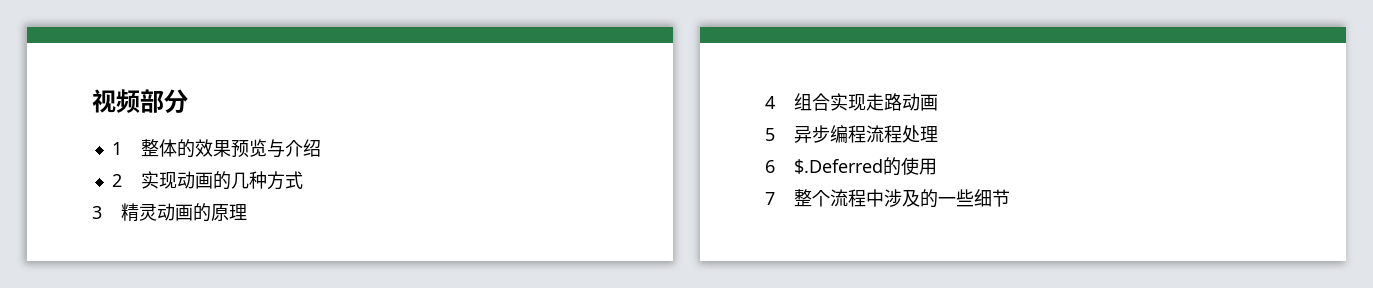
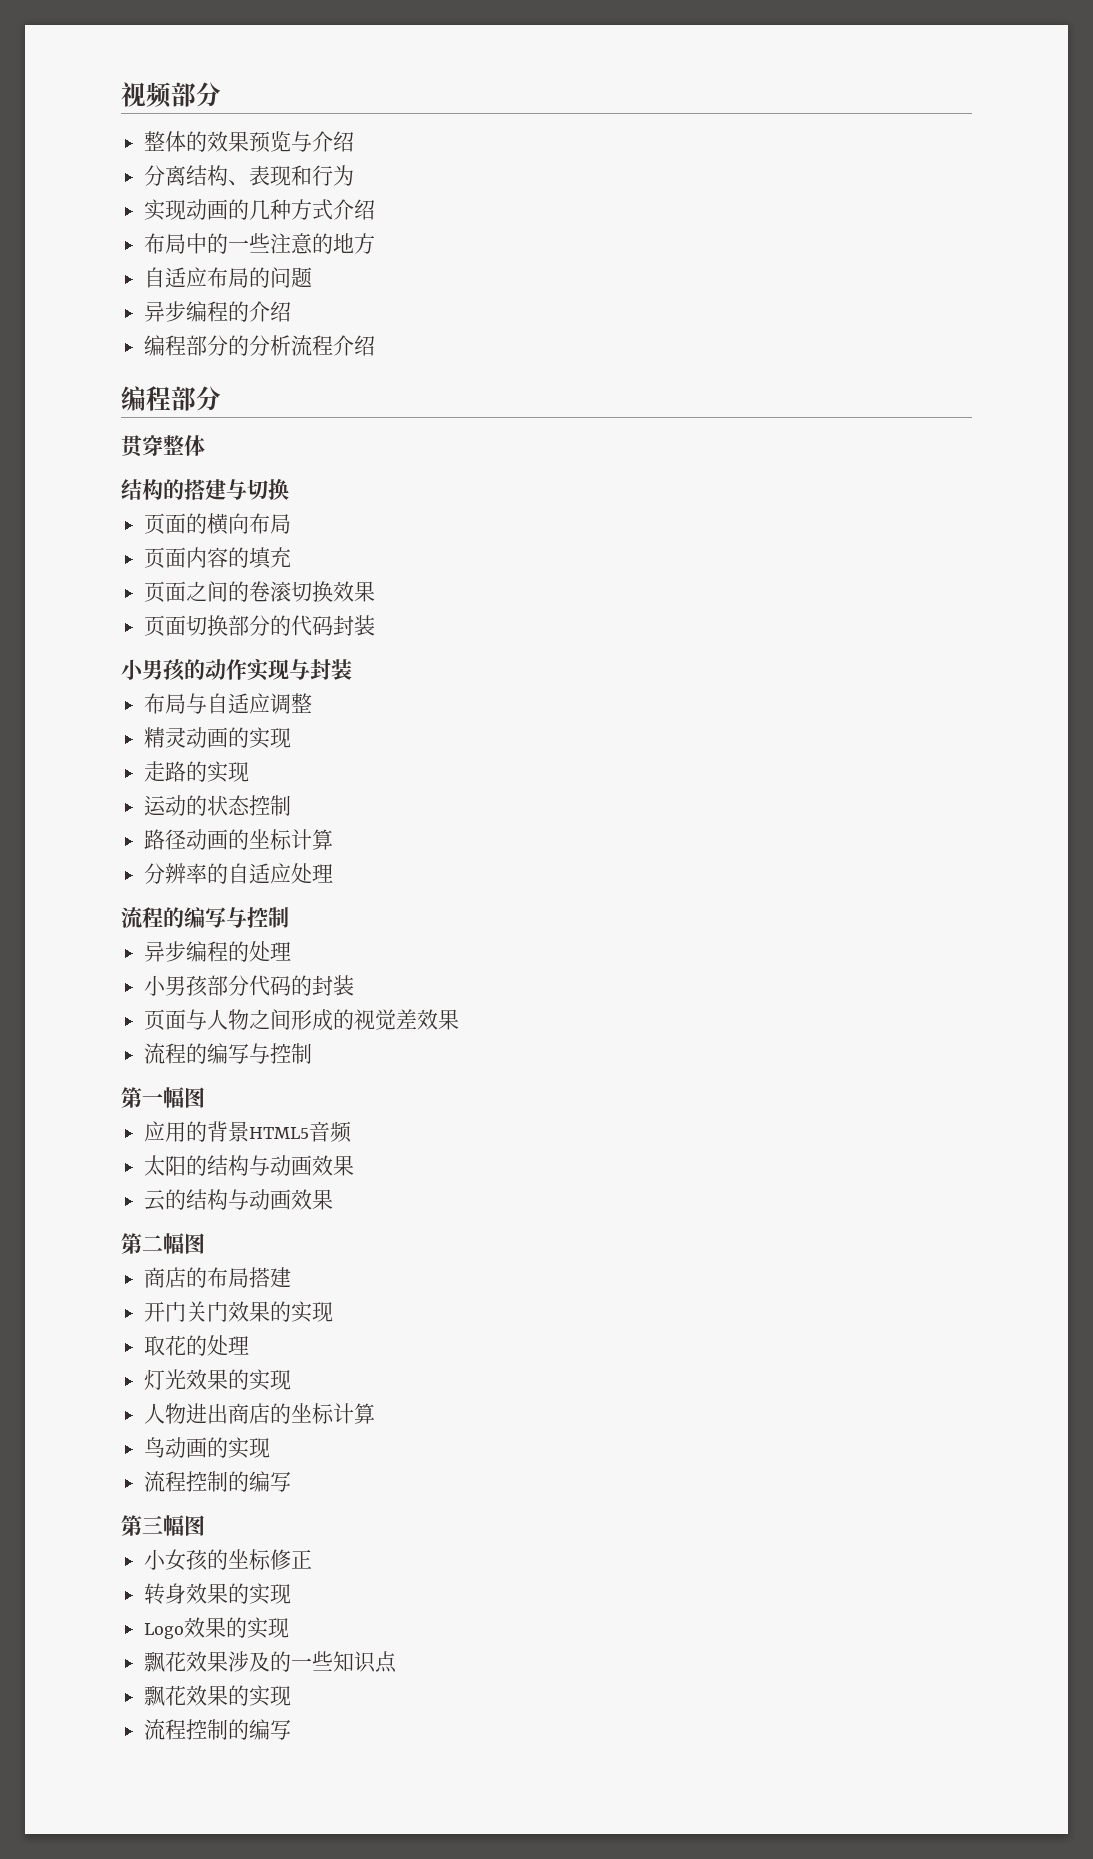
- 1整体的效果预览与介绍
+ 整体的效果预览与介绍
- 2实现动画的几种方式
- 3精灵动画的原理
- 4组合实现走路动画
- 5异步编程流程处理
- 6 $.Deferred的使用
- 7整个流程中涉及的一些细节
+ 分离结构、表现和行为
+ 实现动画的几种方式介绍
+ 布局中的一些注意的地方
+ 自适应布局的问题
+ 异步编程的介绍
+ 编程部分的分析流程介绍
+ 编程部分
+ 贯穿整体
+ 结构的搭建与切换
+ 页面的横向布局
+ 页面内容的填充
+ 页面之间的卷滚切换效果
+ 页面切换部分的代码封装
+ 小男孩的动作实现与封装
+ 布局与自适应调整
+ 精灵动画的实现
+ 走路的实现
+ 运动的状态控制
+ 路径动画的坐标计算
+ 分辨率的自适应处理
+ 流程的编写与控制
+ 异步编程的处理
+ 小男孩部分代码的封装
+ 页面与人物之间形成的视觉差效果
+ 流程的编写与控制
+ 第一幅图
+ 应用的背景HTML5音频
+ 太阳的结构与动画效果
+ 云的结构与动画效果
+ 第二幅图
+ 商店的布局搭建
+ 开门关门效果的实现
+ 取花的处理
+ 灯光效果的实现
+ 人物进出商店的坐标计算
+ 鸟动画的实现
+ 流程控制的编写
+ 第三幅图
+ 小女孩的坐标修正
+ 转身效果的实现
+ Logo效果的实现
+ 飘花效果涉及的一些知识点
+ 飘花效果的实现
+ 流程控制的编写

